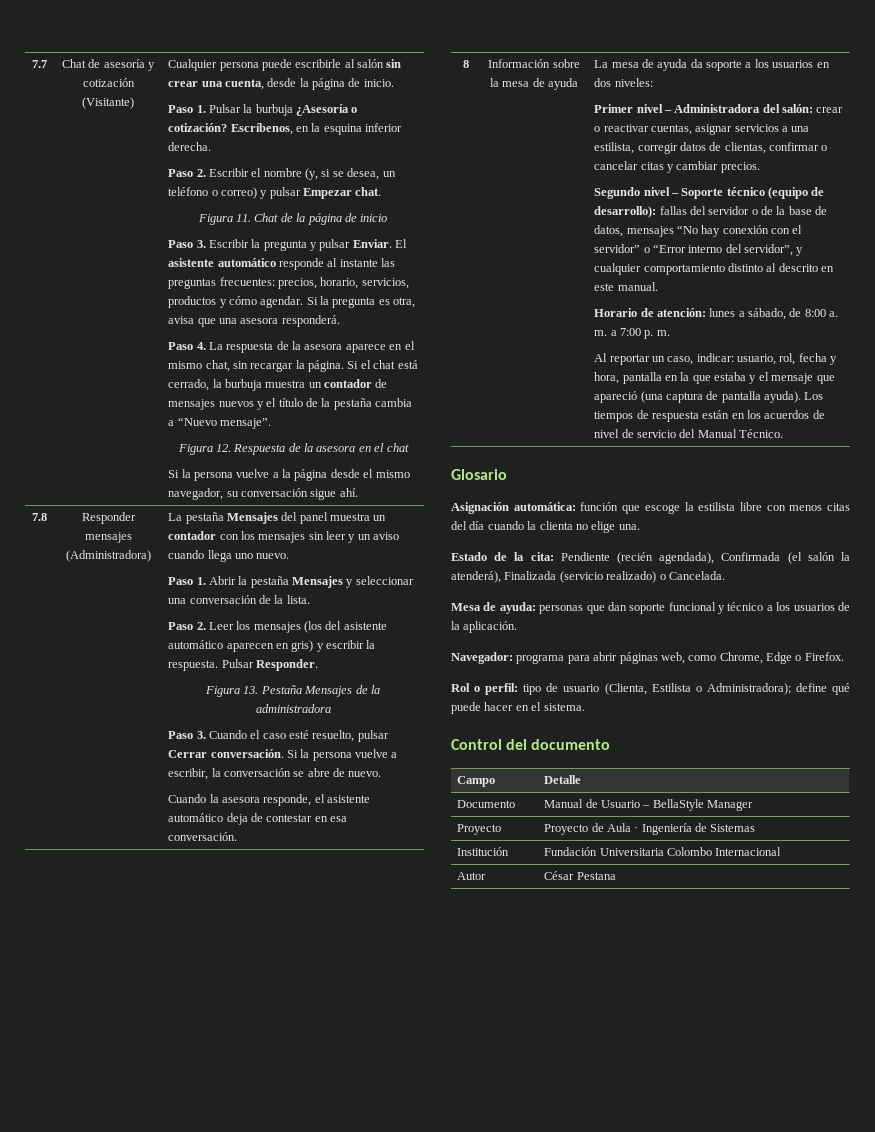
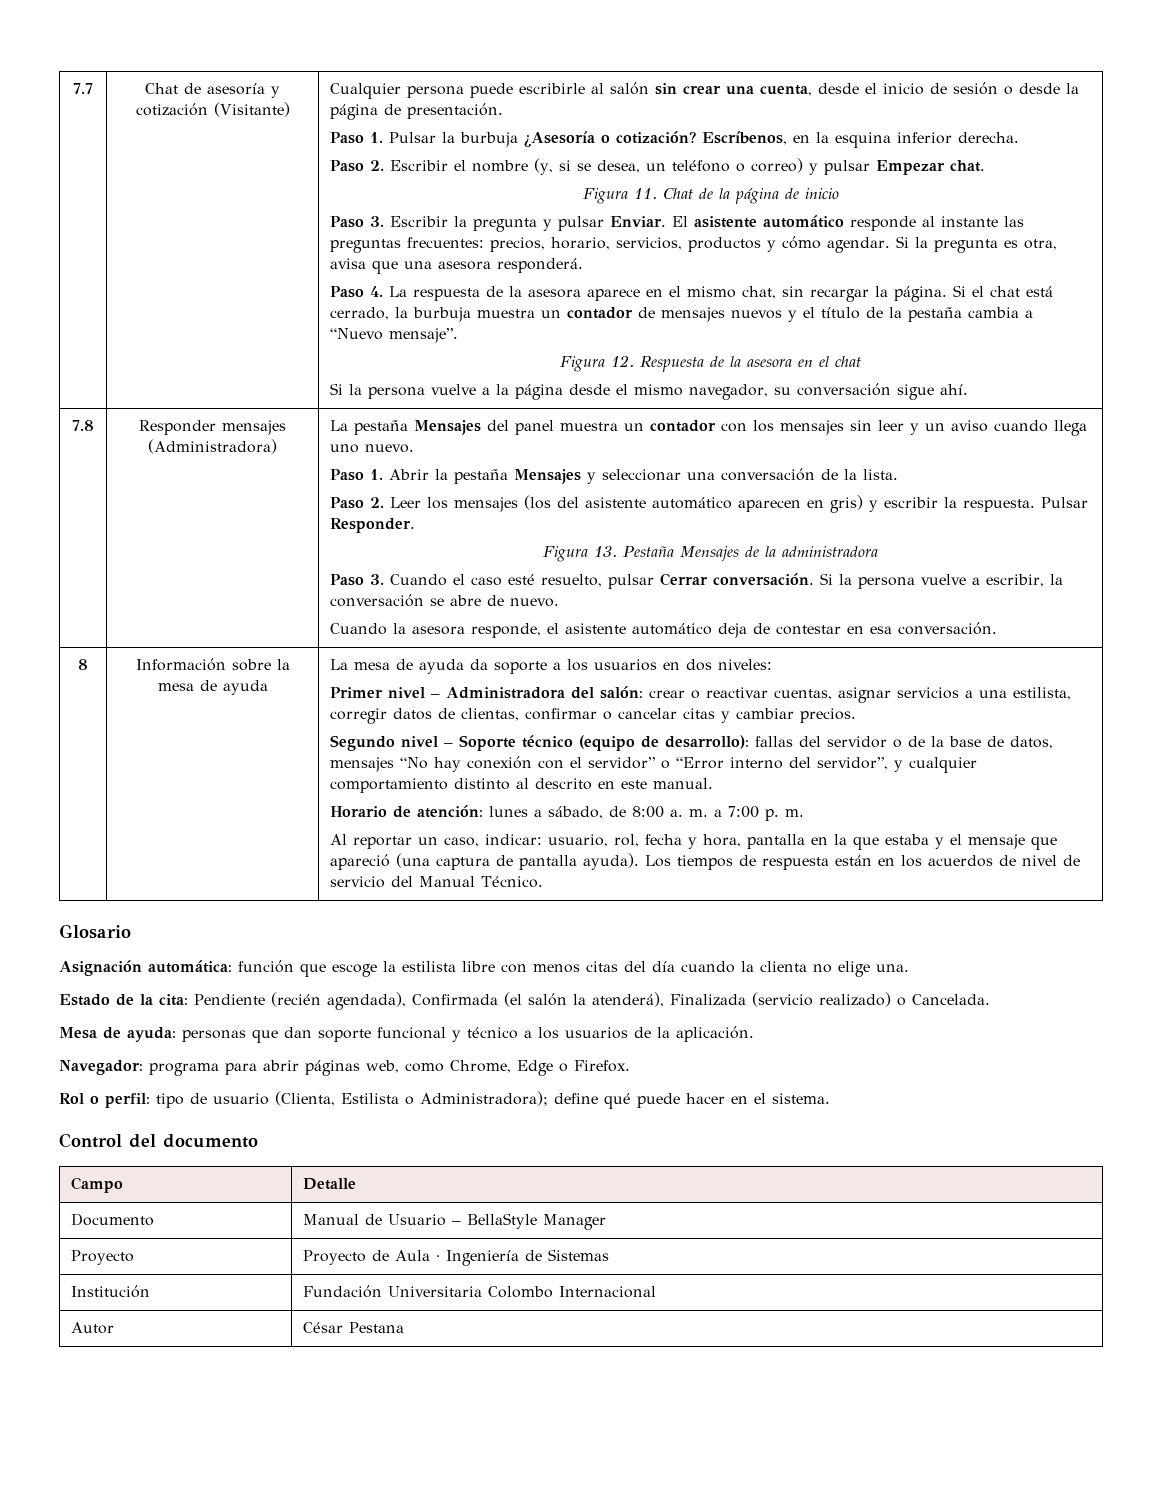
- Cualquier persona puede escribirle al salón sin crear una cuenta, desde la página de inicio.
+ Cualquier persona puede escribirle al salón sin crear una cuenta, desde el inicio de sesión o desde la página de presentación.

